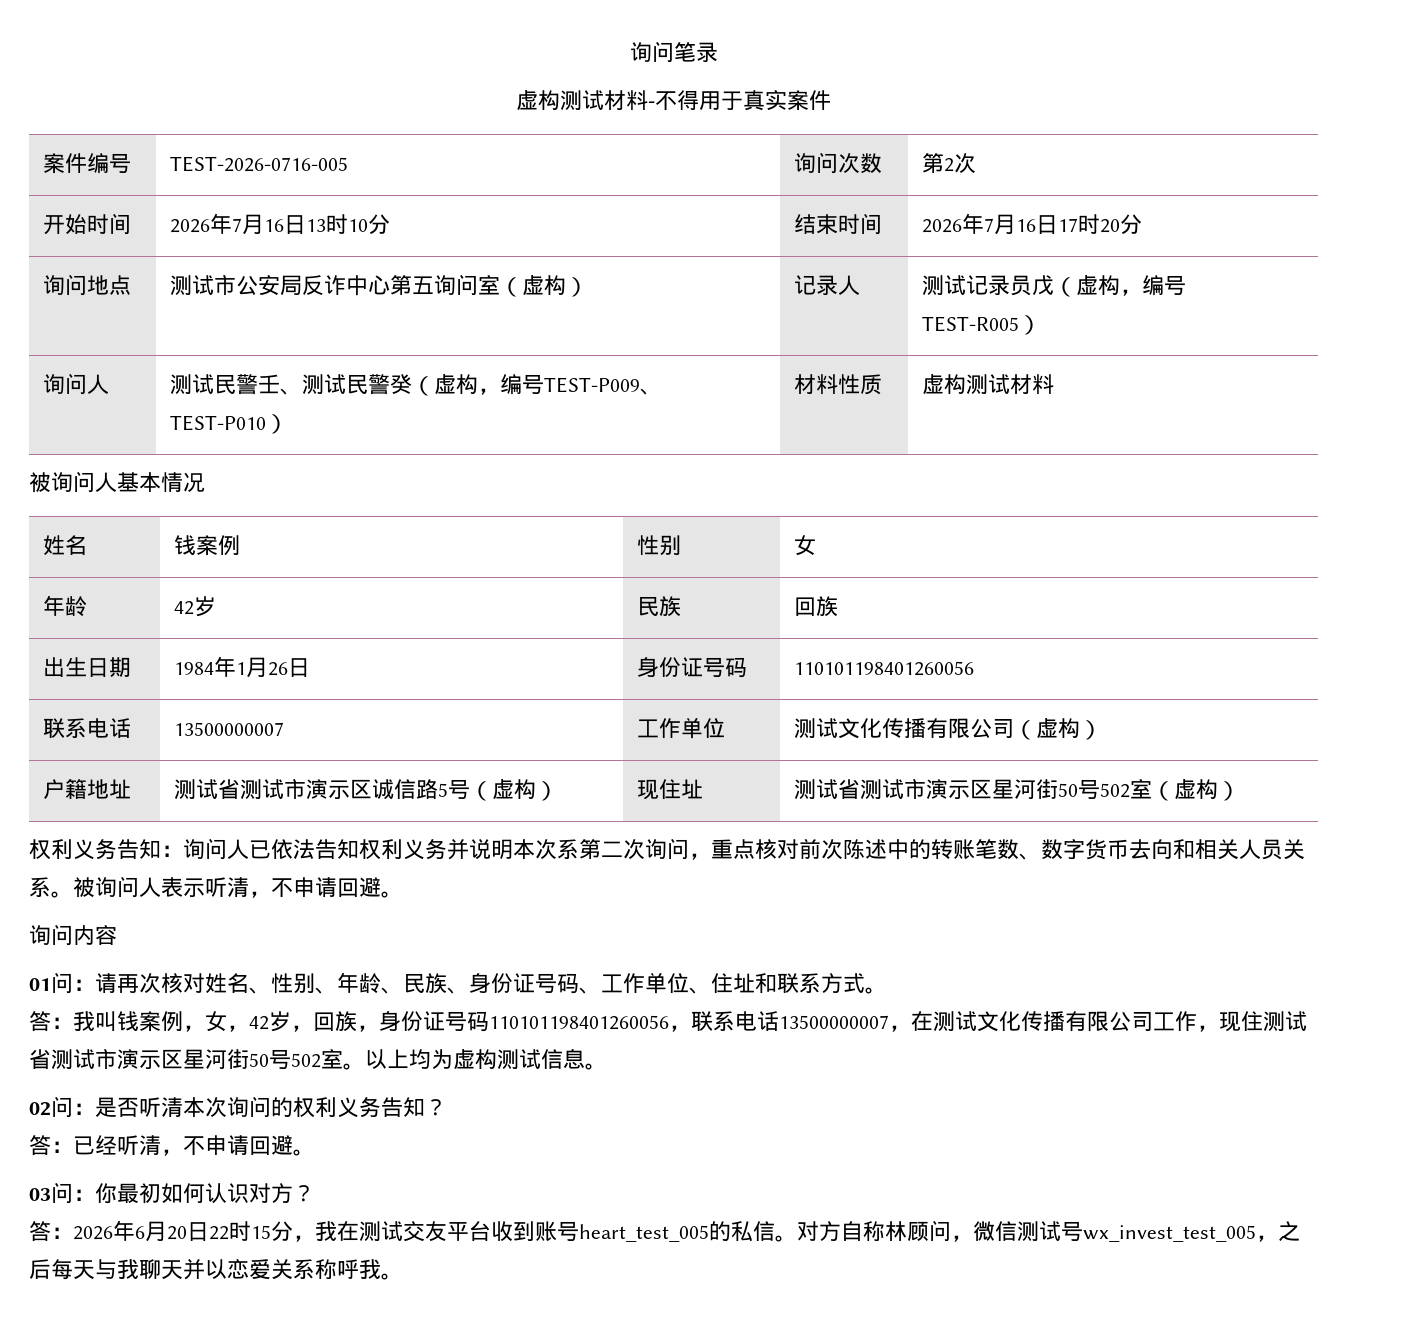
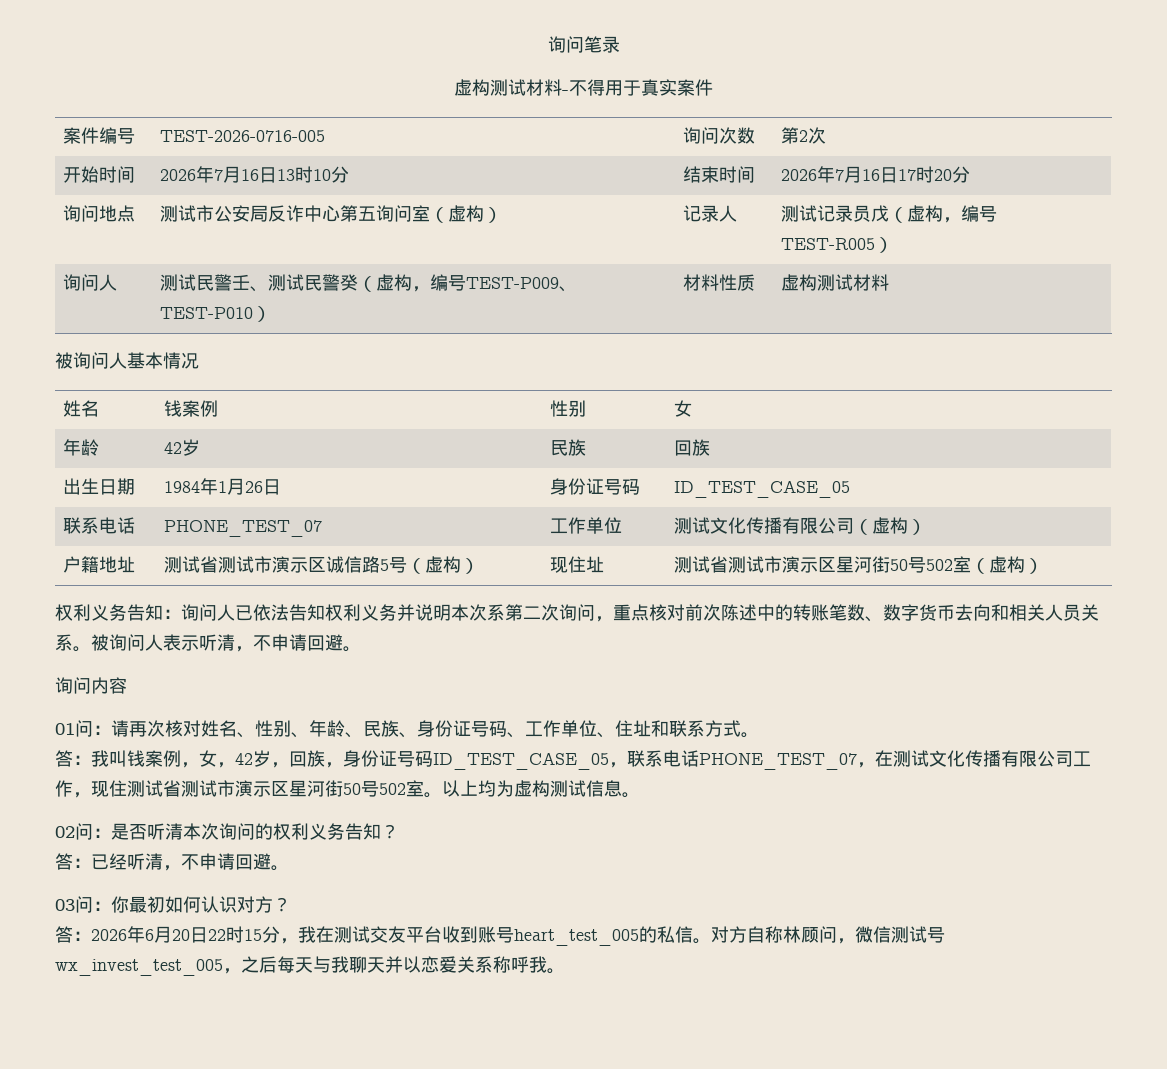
- 出生日期 | 1984年1月26日 | 身份证号码 | 110101198401260056
+ 出生日期 | 1984年1月26日 | 身份证号码 | ID_TEST_CASE_05
- 联系电话 | 13500000007 | 工作单位 | 测试文化传播有限公司（虚构）
+ 联系电话 | PHONE_TEST_07 | 工作单位 | 测试文化传播有限公司（虚构）
- 答：我叫钱案例，女，42岁，回族，身份证号码110101198401260056，联系电话13500000007，在测试文化传播有限公司工作，现住测试省测试市演示区星河街50号502室。
+ 答：我叫钱案例，女，42岁，回族，身份证号码ID_TEST_CASE_05，联系电话PHONE_TEST_07，在测试文化传播有限公司工作，现住测试省测试市演示区星河街50号502室。

